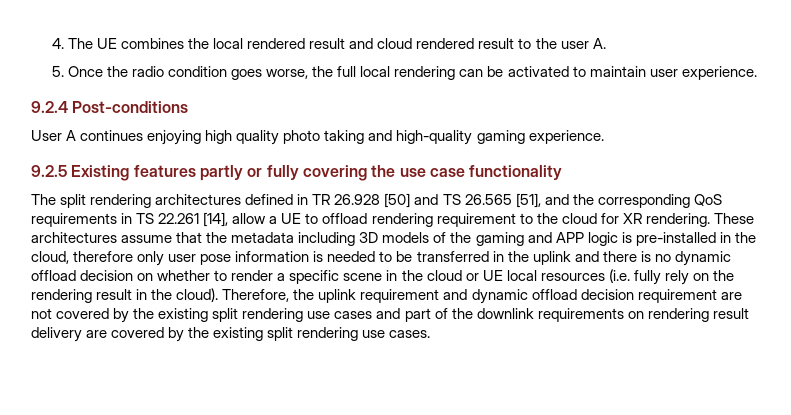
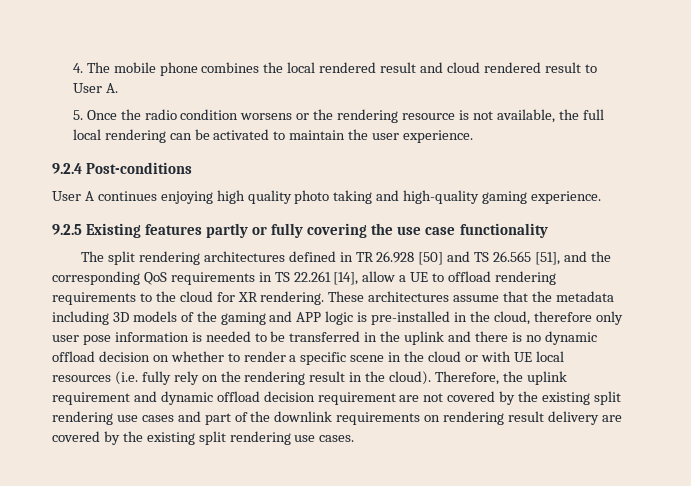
- 4. The UE combines the local rendered result and cloud rendered result to the user A.
+ 4. The mobile phone combines the local rendered result and cloud rendered result to User A.
- 5. Once the radio condition goes worse, the full local rendering can be activated to maintain user experience.
+ 5. Once the radio condition worsens or the rendering resource is not available, the full local rendering can be activated to maintain the user experience.
- The split rendering architectures defined in TR 26.928 [50] and TS 26.565 [51], and the corresponding QoS requirements in TS 22.261 [14], allow a UE to offload rendering requirement to the cloud for XR rendering.
+ The split rendering architectures defined in TR 26.928 [50] and TS 26.565 [51], and the corresponding QoS requirements in TS 22.261 [14], allow a UE to offload rendering requirements to the cloud for XR rendering.
- These architectures assume that the metadata including 3D models of the gaming and APP logic is pre-installed in the cloud, therefore only user pose information is needed to be transferred in the uplink and there is no dynamic offload decision on whether to render a specific scene in the cloud or UE local resources (i.e. fully rely on the rendering result in the cloud).
+ These architectures assume that the metadata including 3D models of the gaming and APP logic is pre-installed in the cloud, therefore only user pose information is needed to be transferred in the uplink and there is no dynamic offload decision on whether to render a specific scene in the cloud or with UE local resources (i.e. fully rely on the rendering result in the cloud).

